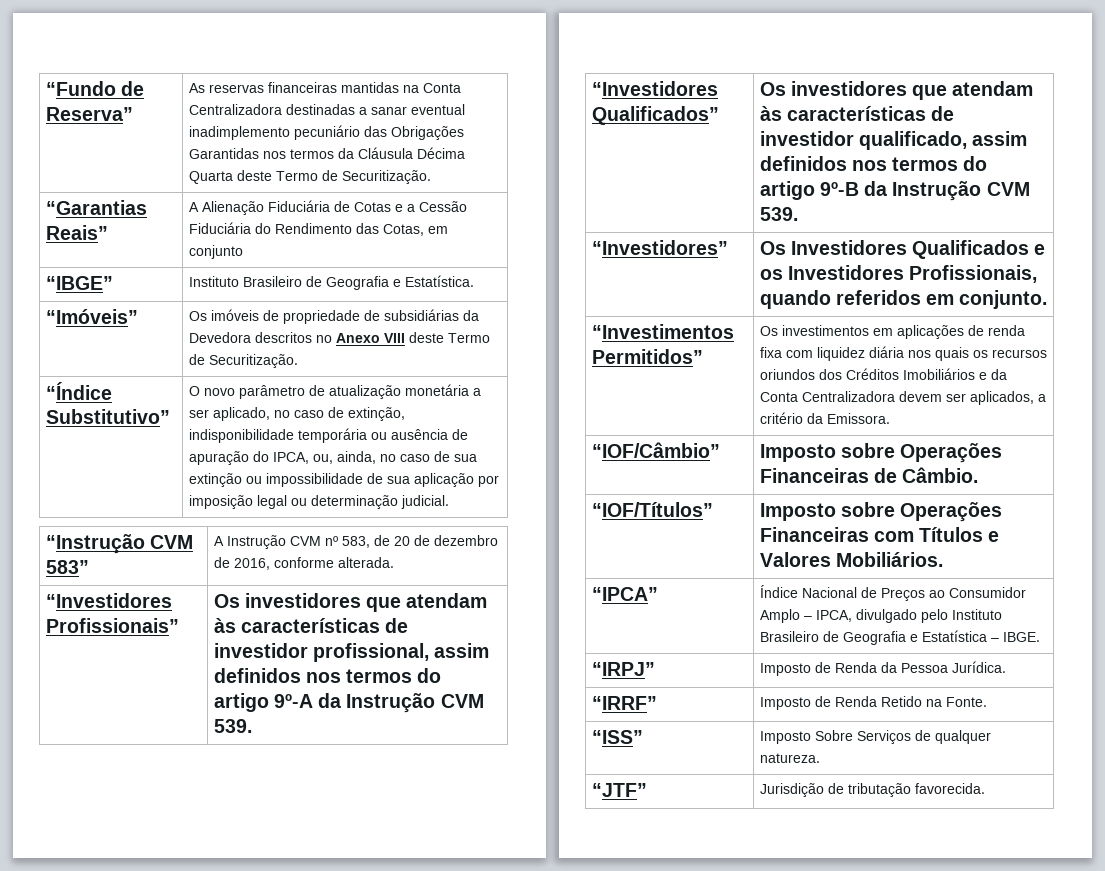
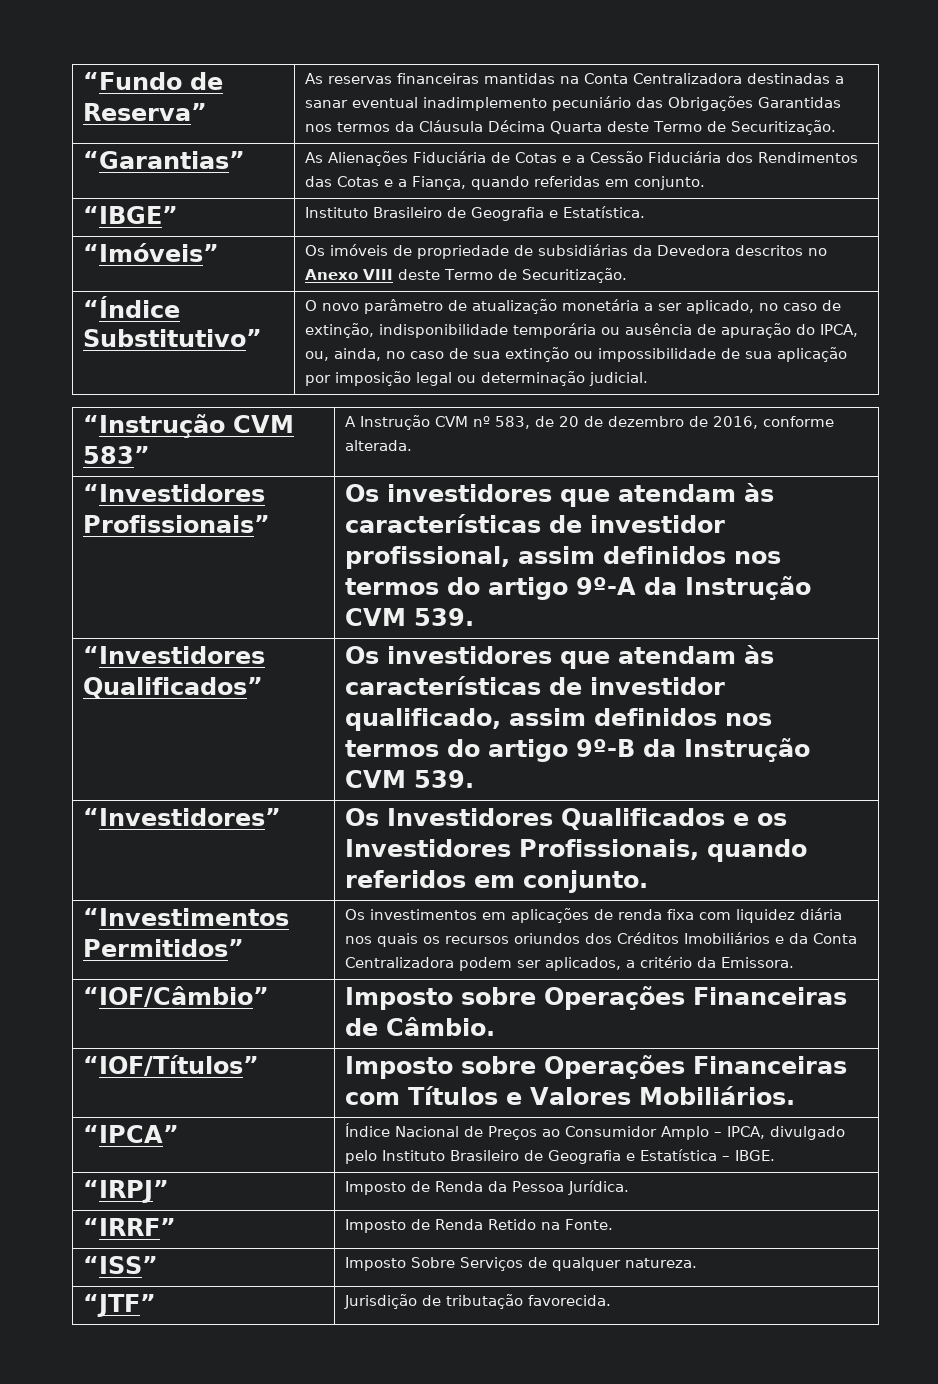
- “Garantias Reais” | A Alienação Fiduciária de Cotas e a Cessão Fiduciária do Rendimento das Cotas, em conjunto
+ “Garantias” | As Alienações Fiduciária de Cotas e a Cessão Fiduciária dos Rendimentos das Cotas e a Fiança, quando referidas em conjunto.
- “Investimentos Permitidos” | Os investimentos em aplicações de renda fixa com liquidez diária nos quais os recursos oriundos dos Créditos Imobiliários e da Conta Centralizadora devem ser aplicados, a critério da Emissora.
+ “Investimentos Permitidos” | Os investimentos em aplicações de renda fixa com liquidez diária nos quais os recursos oriundos dos Créditos Imobiliários e da Conta Centralizadora podem ser aplicados, a critério da Emissora.

